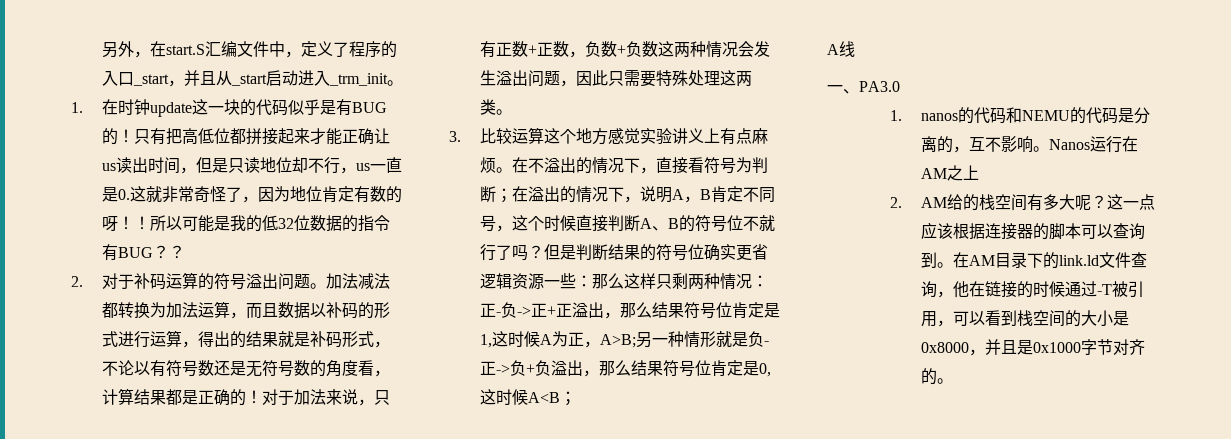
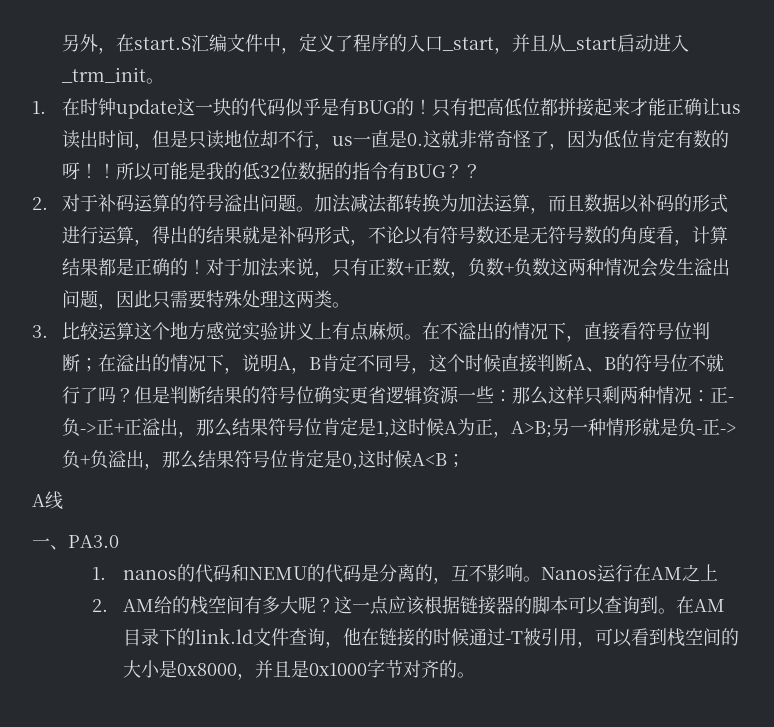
- 只有把高低位都拼接起来才能正确让us读出时间，但是只读地位却不行，us一直是0.这就非常奇怪了，因为地位肯定有数的呀！
+ 只有把高低位都拼接起来才能正确让us读出时间，但是只读地位却不行，us一直是0.这就非常奇怪了，因为低位肯定有数的呀！
- 在不溢出的情况下，直接看符号为判断；在溢出的情况下，说明A，B肯定不同号，这个时候直接判断A、B的符号位不就行了吗？
+ 在不溢出的情况下，直接看符号位判断；在溢出的情况下，说明A，B肯定不同号，这个时候直接判断A、B的符号位不就行了吗？
- 这一点应该根据连接器的脚本可以查询到。
+ 这一点应该根据链接器的脚本可以查询到。

